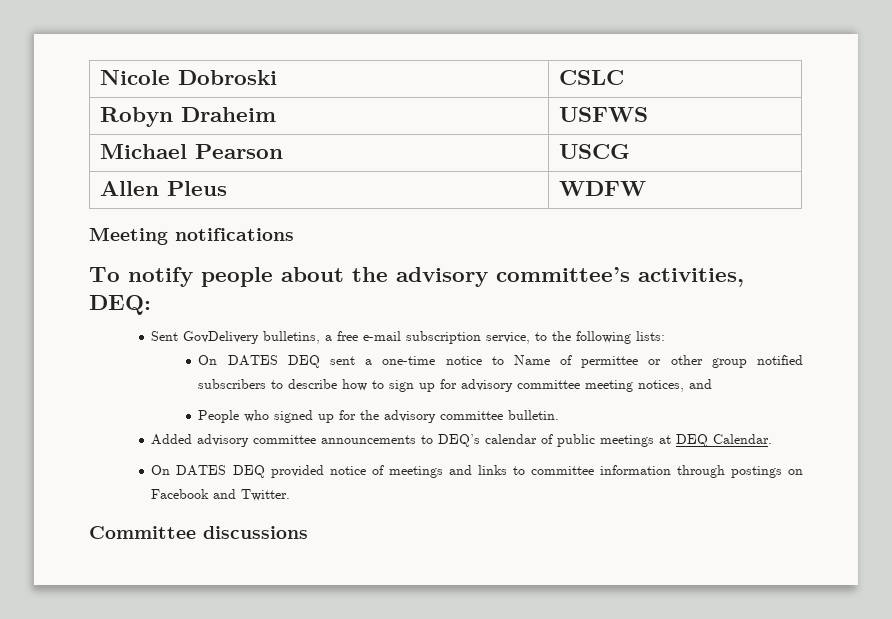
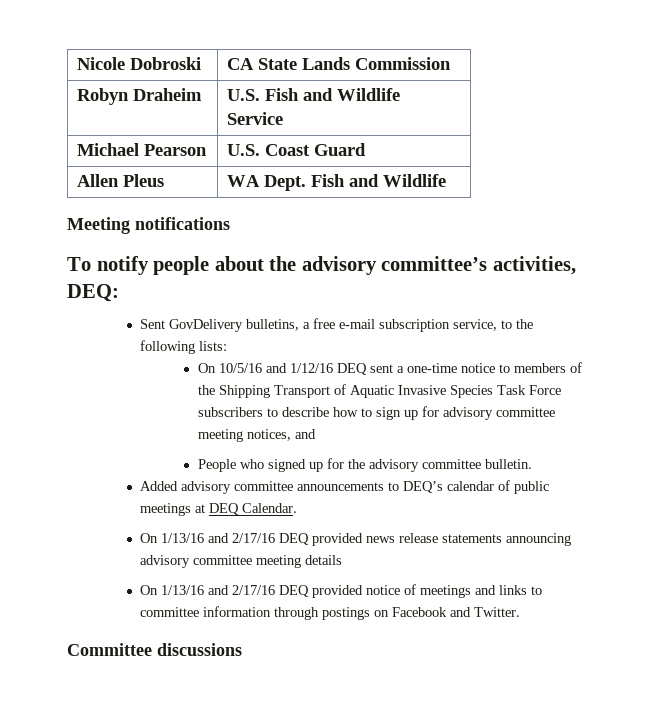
- Nicole Dobroski | CSLC
- Robyn Draheim | USFWS
+ Nicole Dobroski | CA State Lands Commission
+ Robyn Draheim | U.S. Fish and Wildlife Service
- Michael Pearson | USCG
+ Michael Pearson | U.S. Coast Guard
- Allen Pleus | WDFW
+ Allen Pleus | WA Dept. Fish and Wildlife
- On DATES DEQ sent a one-time notice to Name of permittee or other group notified subscribers to describe how to sign up for advisory committee meeting notices, and
+ On 10/5/16 and 1/12/16 DEQ sent a one-time notice to members of the Shipping Transport of Aquatic Invasive Species Task Force subscribers to describe how to sign up for advisory committee meeting notices, and
- On DATES DEQ provided notice of meetings and links to committee information through postings on Facebook and Twitter.
+ On 1/13/16 and 2/17/16 DEQ provided news release statements announcing advisory committee meeting details
+ On 1/13/16 and 2/17/16 DEQ provided notice of meetings and links to committee information through postings on Facebook and Twitter.

